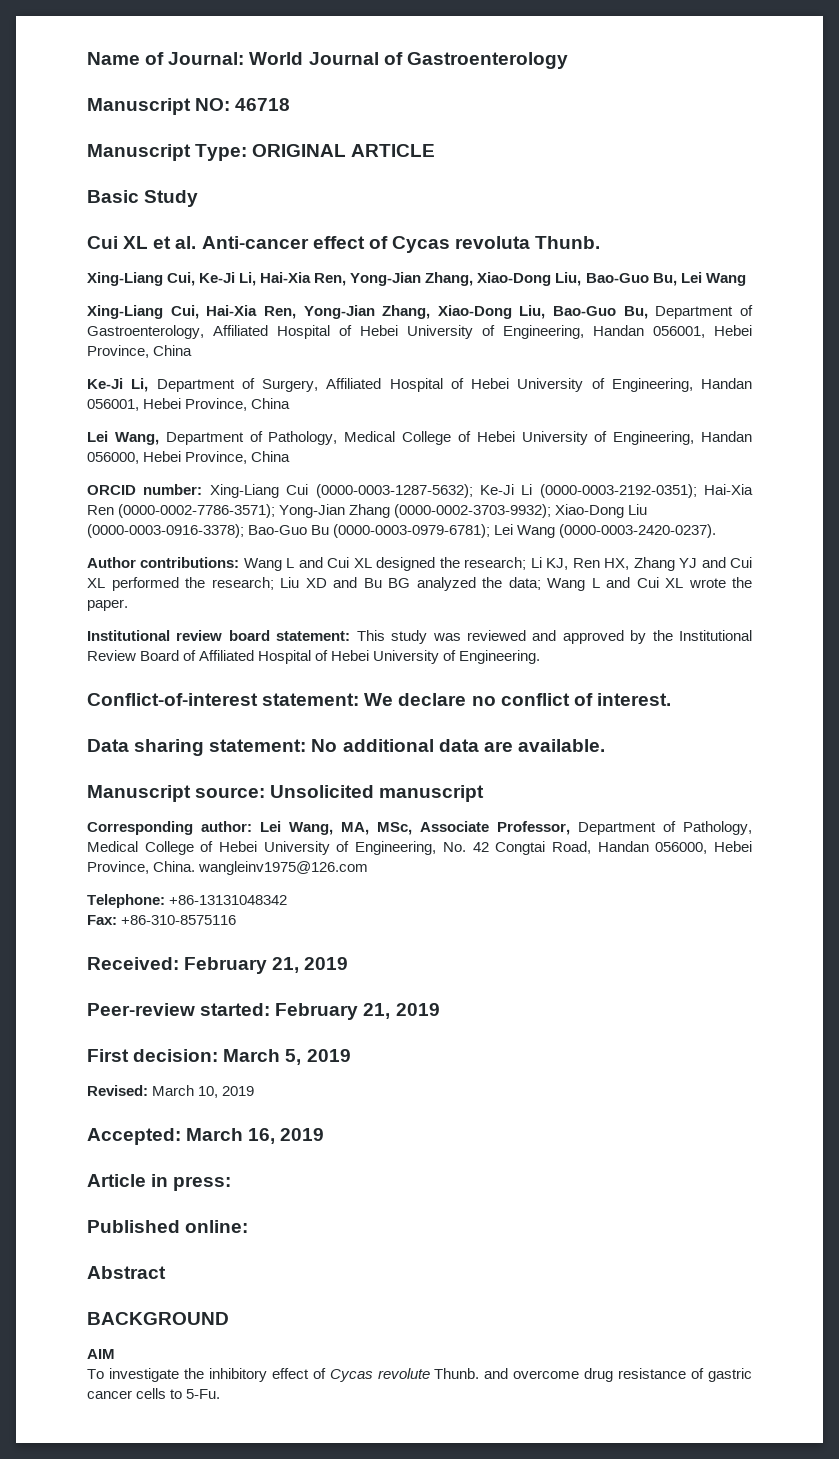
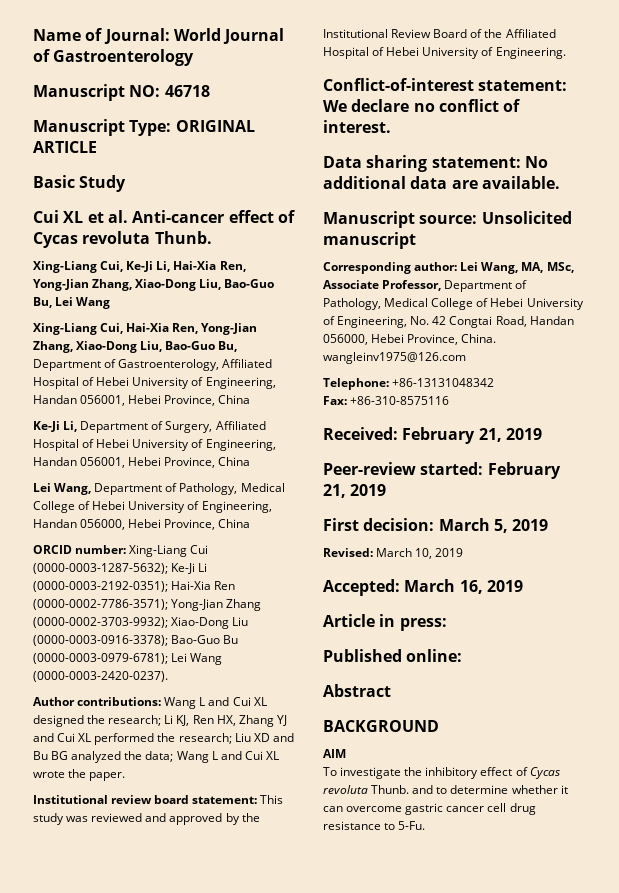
- Institutional review board statement: This study was reviewed and approved by the Institutional Review Board of Affiliated Hospital of Hebei University of Engineering.
+ Institutional review board statement: This study was reviewed and approved by the Institutional Review Board of the Affiliated Hospital of Hebei University of Engineering.
- To investigate the inhibitory effect of Cycas revolute Thunb. and overcome drug resistance of gastric cancer cells to 5-Fu.
+ To investigate the inhibitory effect of Cycas revoluta Thunb. and to determine whether it can overcome gastric cancer cell drug resistance to 5-Fu.

